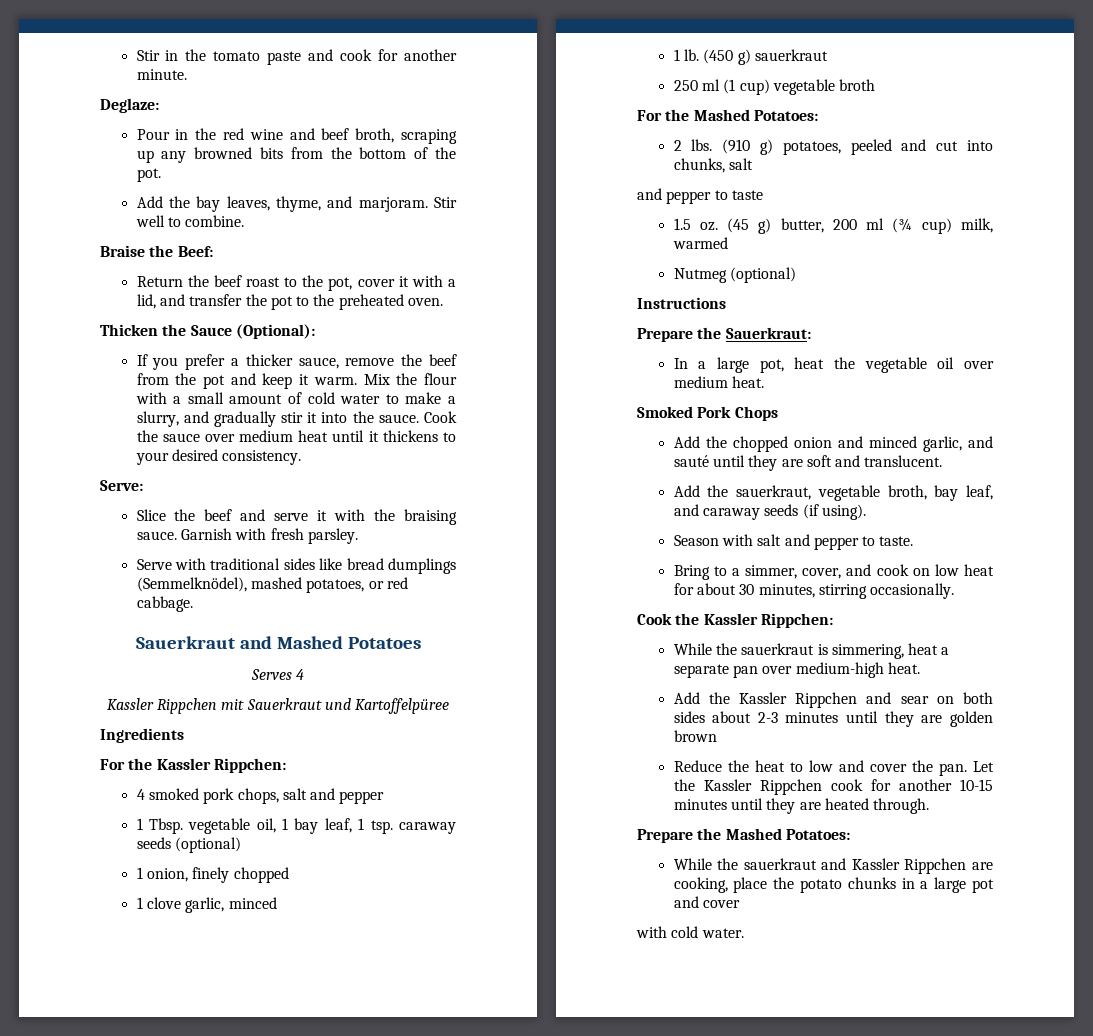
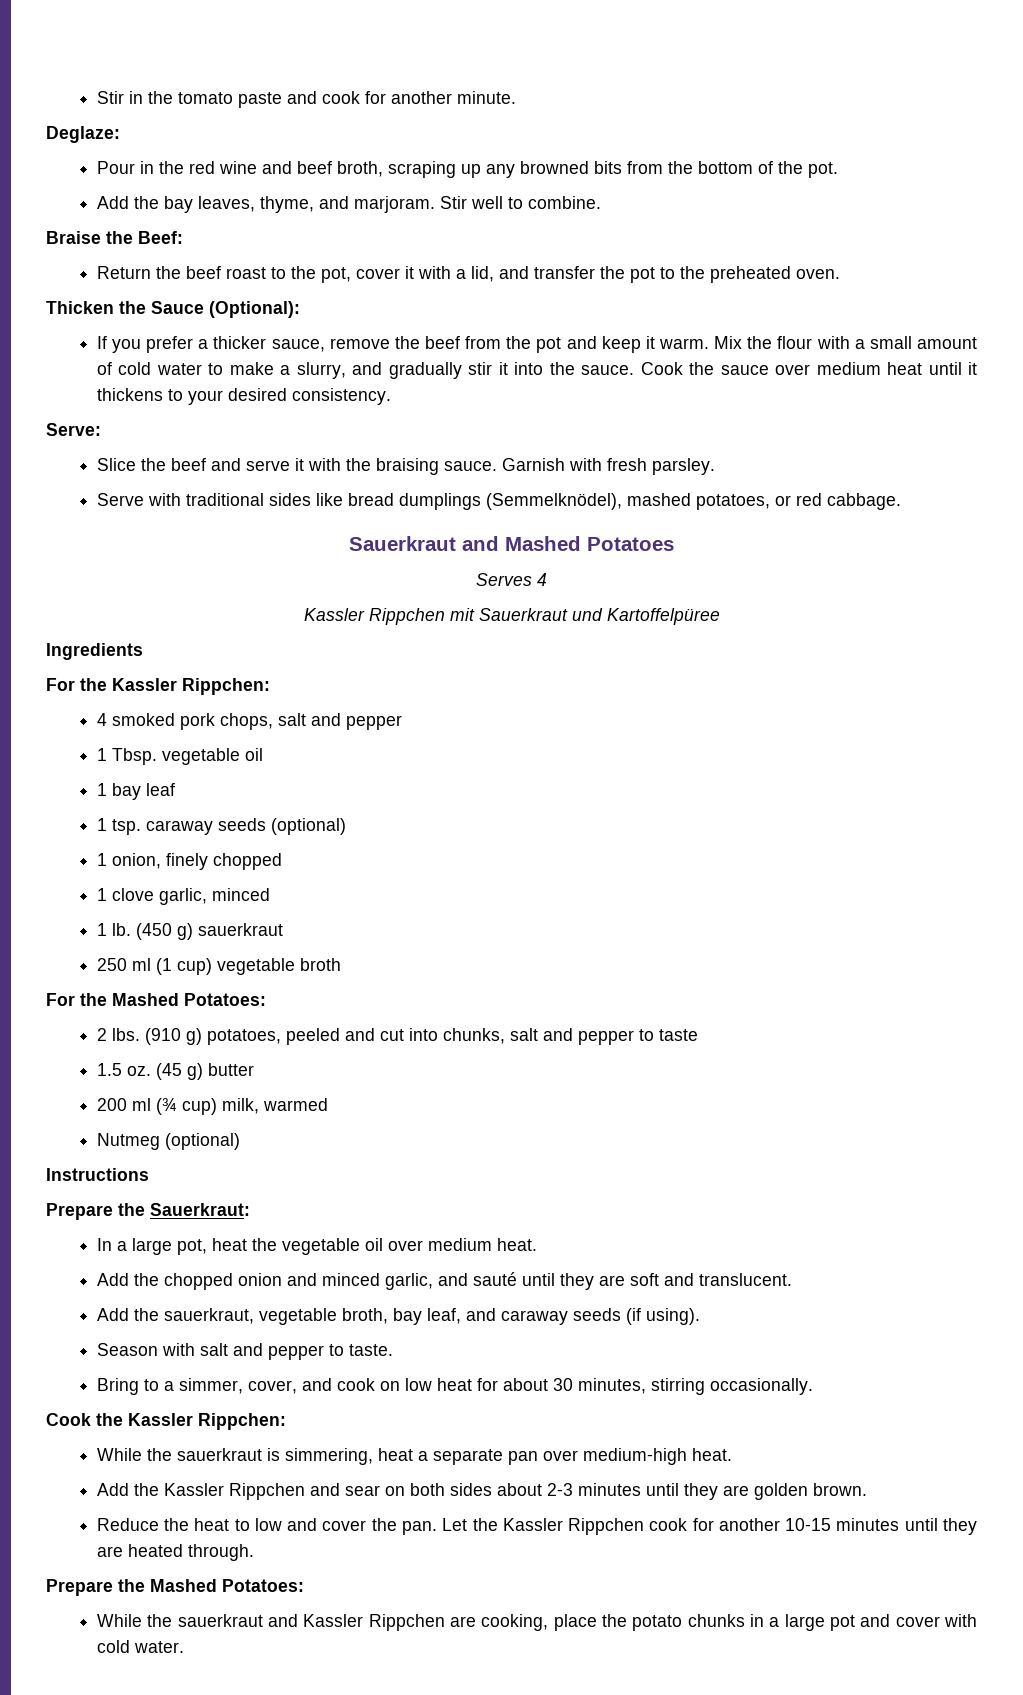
- 1 Tbsp. vegetable oil, 1 bay leaf, 1 tsp. caraway seeds (optional)
+ 1 Tbsp. vegetable oil
+ 1 bay leaf
+ 1 tsp. caraway seeds (optional)
- (910 g) potatoes, peeled and cut into chunks, salt
- and pepper to taste
+ (910 g) potatoes, peeled and cut into chunks, salt and pepper to taste
- (45 g) butter, 200 ml (¾ cup) milk, warmed
+ (45 g) butter
+ 200 ml (¾ cup) milk, warmed
- Smoked Pork Chops
- Add the Kassler Rippchen and sear on both sides about 2-3 minutes until they are golden brown
+ Add the Kassler Rippchen and sear on both sides about 2-3 minutes until they are golden brown.
- While the sauerkraut and Kassler Rippchen are cooking, place the potato chunks in a large pot and cover
- with cold water.
+ While the sauerkraut and Kassler Rippchen are cooking, place the potato chunks in a large pot and cover with cold water.

